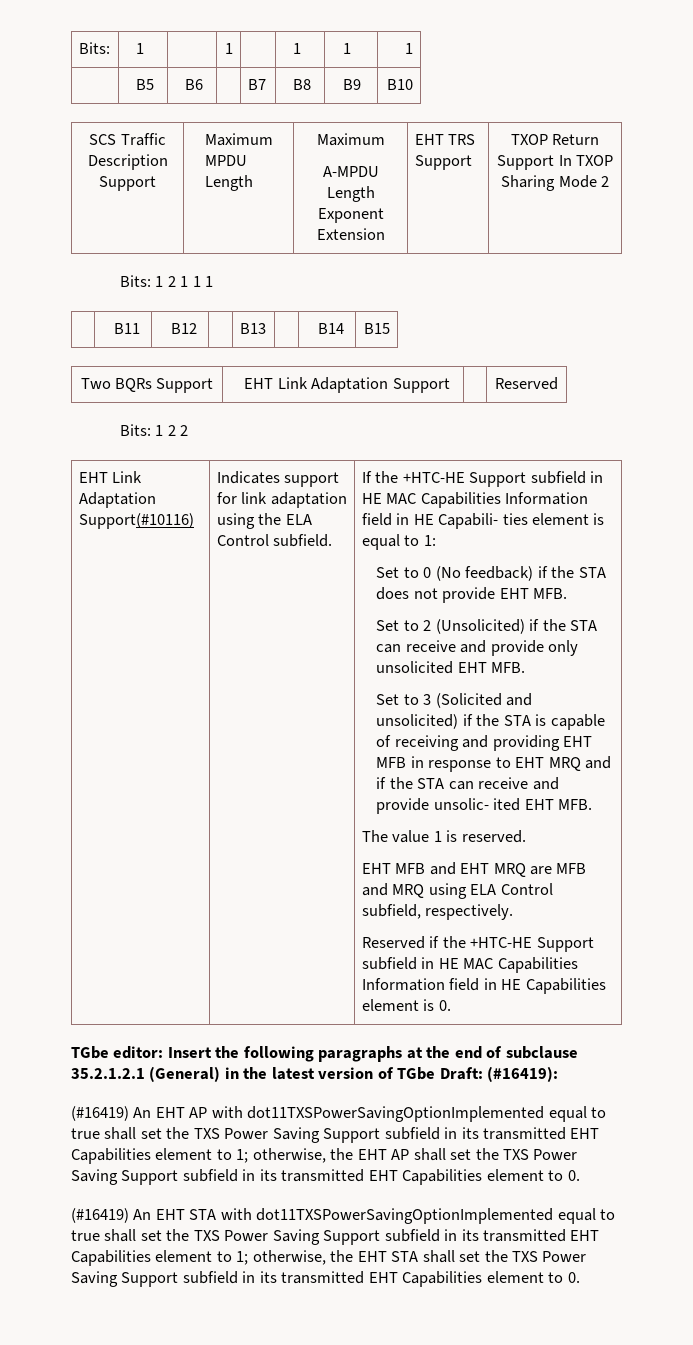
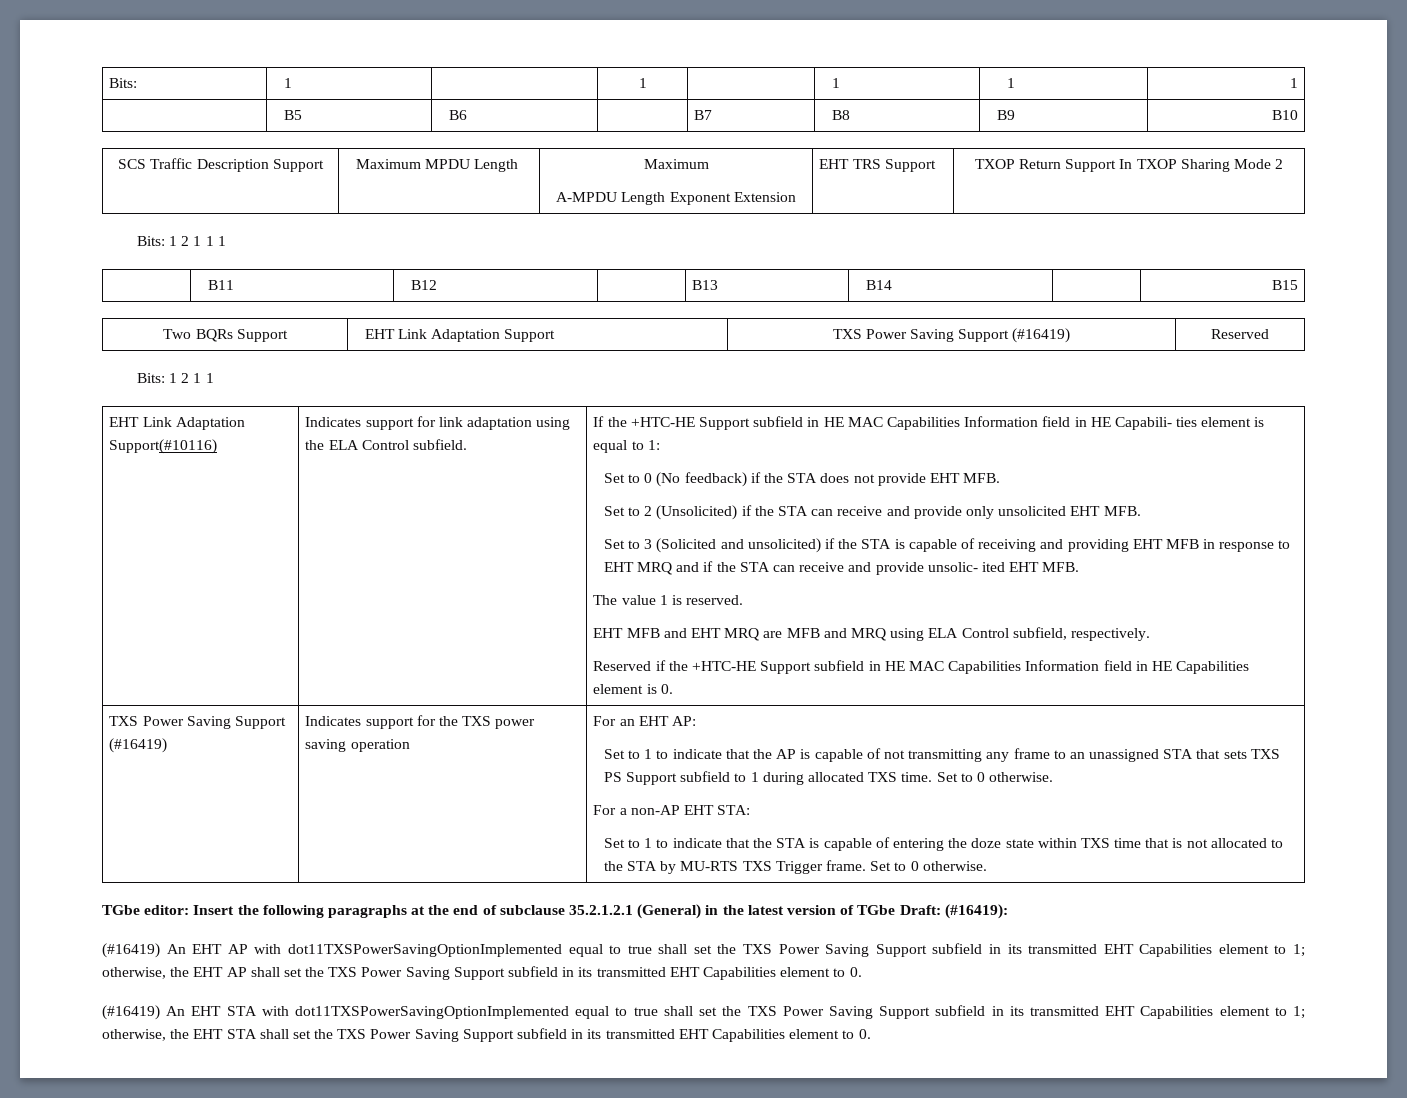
- | B11 | B12 | | B13 | | B14 | B15
+ | B11 | B12 | | B13 | B14 | | B15
- Two BQRs Support | EHT Link Adaptation Support | | Reserved
- Bits: 1 2 2
+ Two BQRs Support | EHT Link Adaptation Support | TXS Power Saving Support (#16419) | Reserved
+ Bits: 1 2 1 1
+ TXS Power Saving Support (#16419) | Indicates support for the TXS power saving operation | For an EHT AP:
+ Set to 1 to indicate that the AP is capable of not transmitting any frame to an unassigned STA that sets TXS PS Support subfield to 1 during allocated TXS time. Set to 0 otherwise.
+ For a non-AP EHT STA:
+ Set to 1 to indicate that the STA is capable of entering the doze state within TXS time that is not allocated to the STA by MU-RTS TXS Trigger frame. Set to 0 otherwise.

